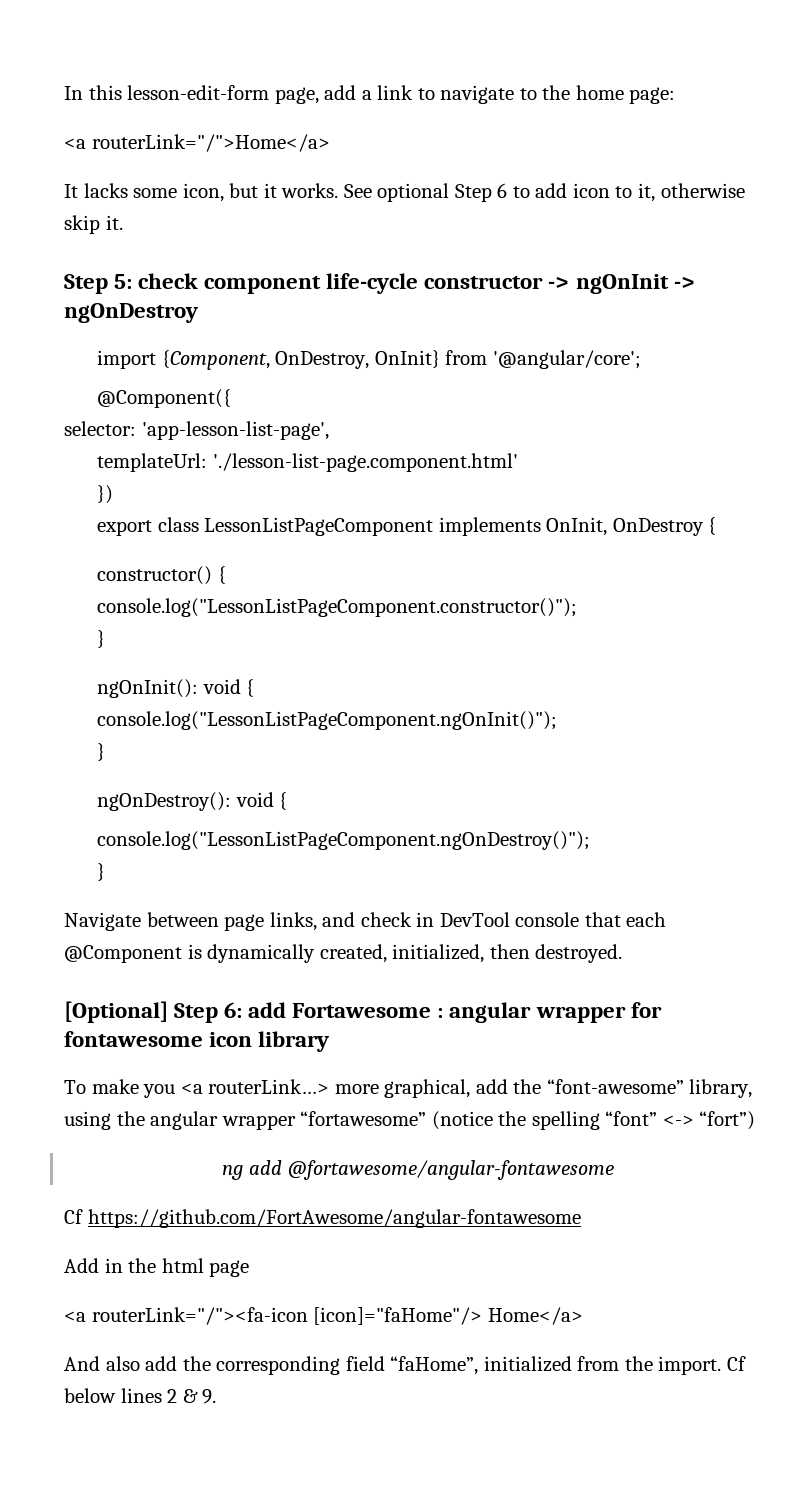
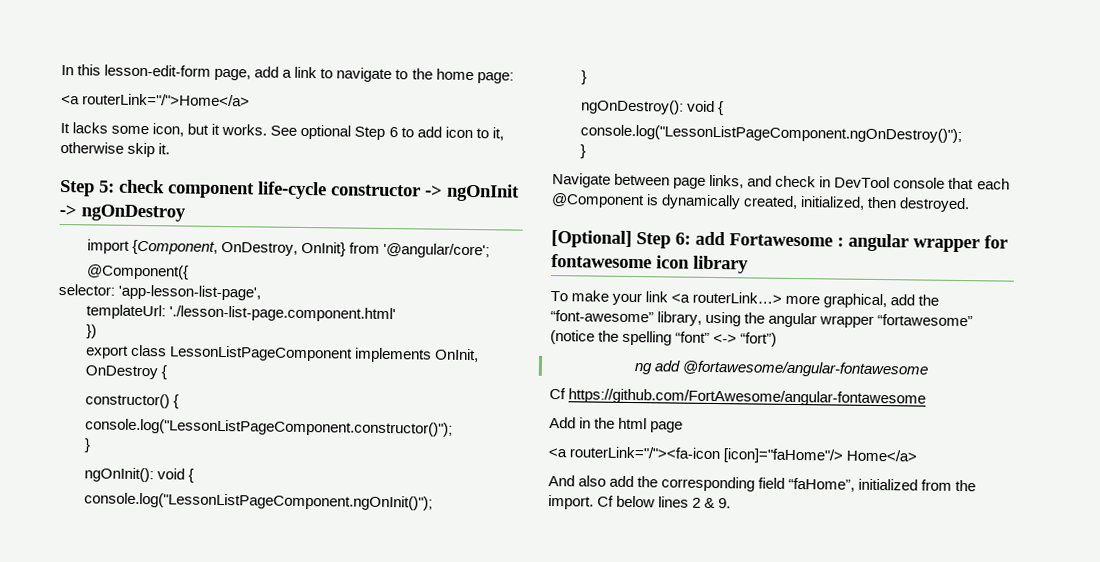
- To make you <a routerLink…> more graphical, add the “font-awesome” library, using the angular wrapper “fortawesome” (notice the spelling “font” <-> “fort”)
+ To make your link <a routerLink…> more graphical, add the “font-awesome” library, using the angular wrapper “fortawesome” (notice the spelling “font” <-> “fort”)

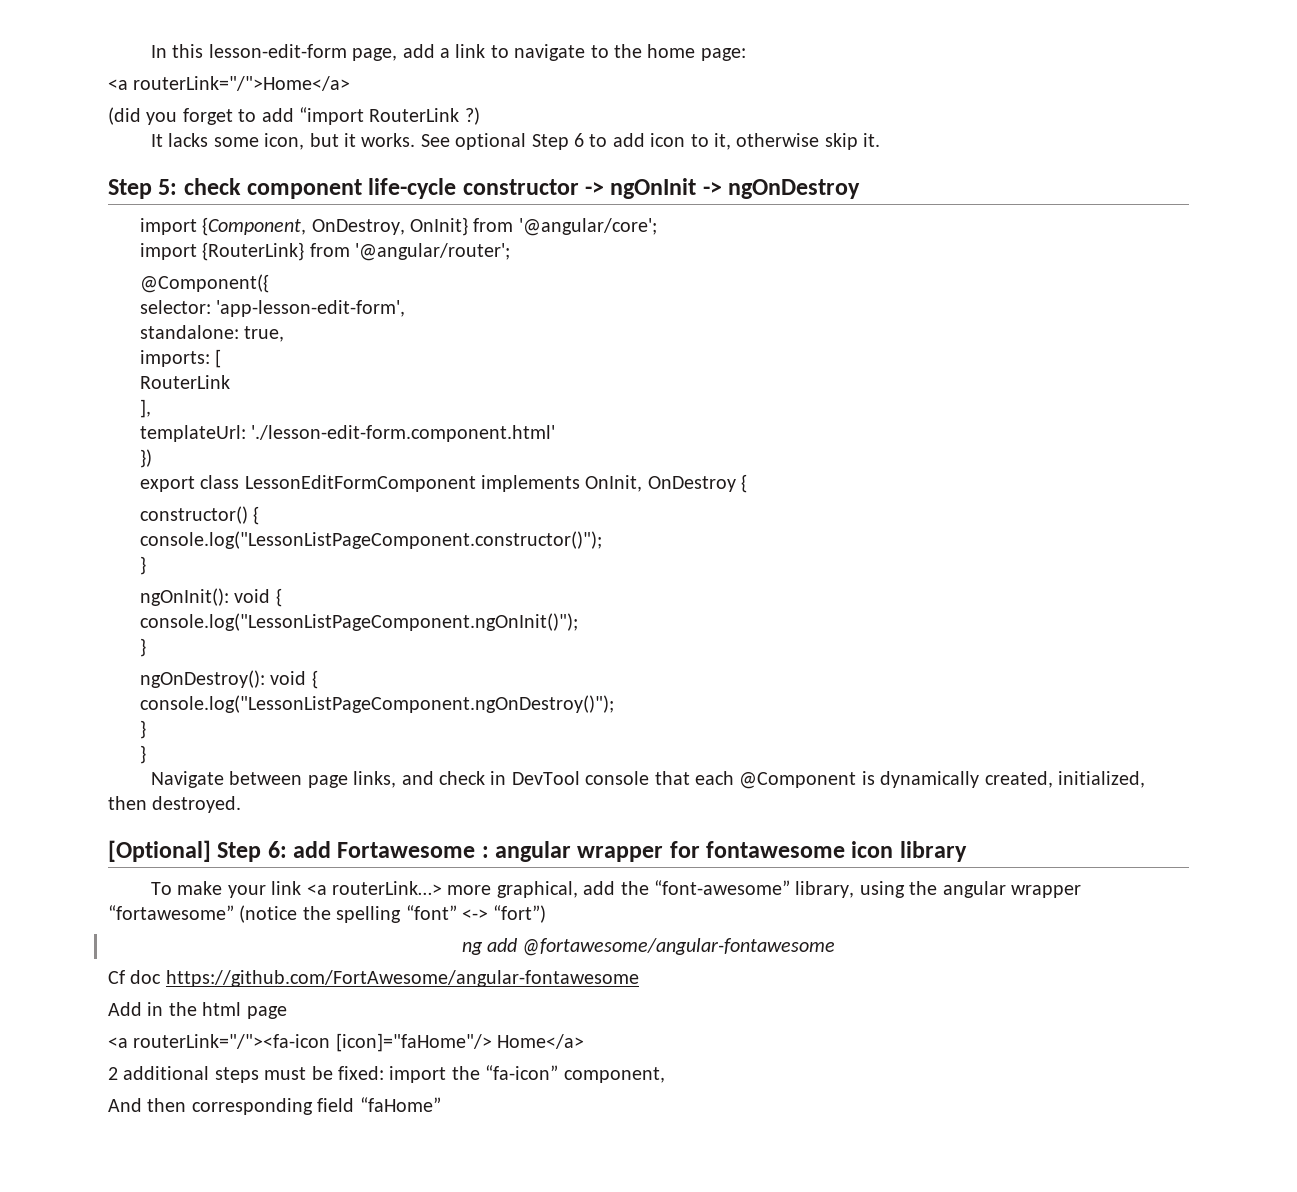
+ (did you forget to add “import RouterLink ?)
+ import {RouterLink} from '@angular/router';
  @Component({
- selector: 'app-lesson-list-page',
+ selector: 'app-lesson-edit-form',
+ standalone: true,
+ imports: [
+ RouterLink
+ ],
- templateUrl: './lesson-list-page.component.html'
+ templateUrl: './lesson-edit-form.component.html'
- export class LessonListPageComponent implements OnInit, OnDestroy {
+ export class LessonEditFormComponent implements OnInit, OnDestroy {
  console.log("LessonListPageComponent.ngOnDestroy()");
+ }
- Cf https://github.com/FortAwesome/angular-fontawesome
+ Cf doc https://github.com/FortAwesome/angular-fontawesome
- And also add the corresponding field “faHome”, initialized from the import. Cf below lines 2 & 9.
+ 2 additional steps must be fixed: import the “fa-icon” component,
+ And then corresponding field “faHome”

